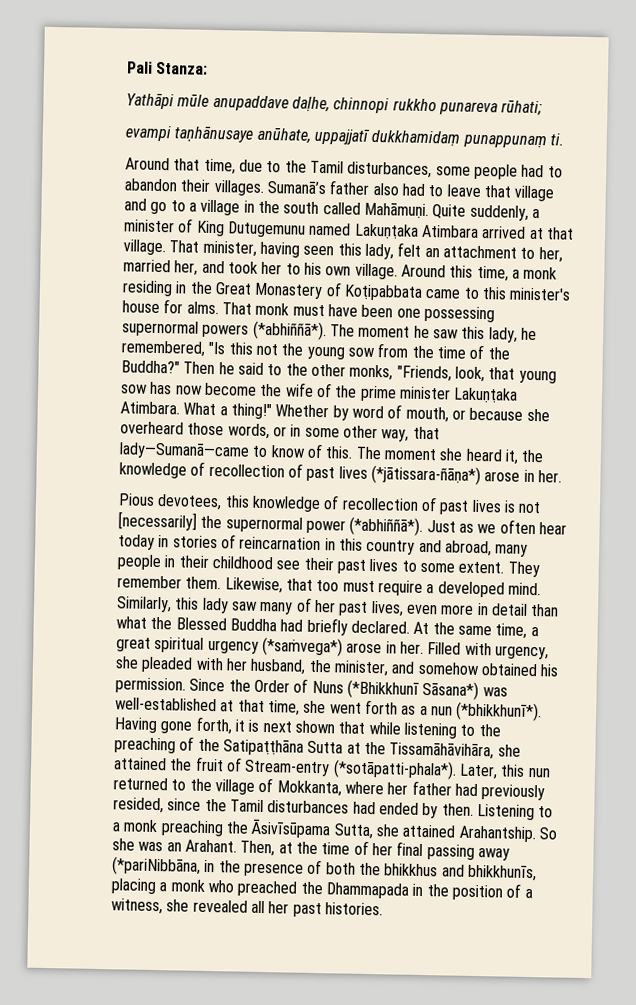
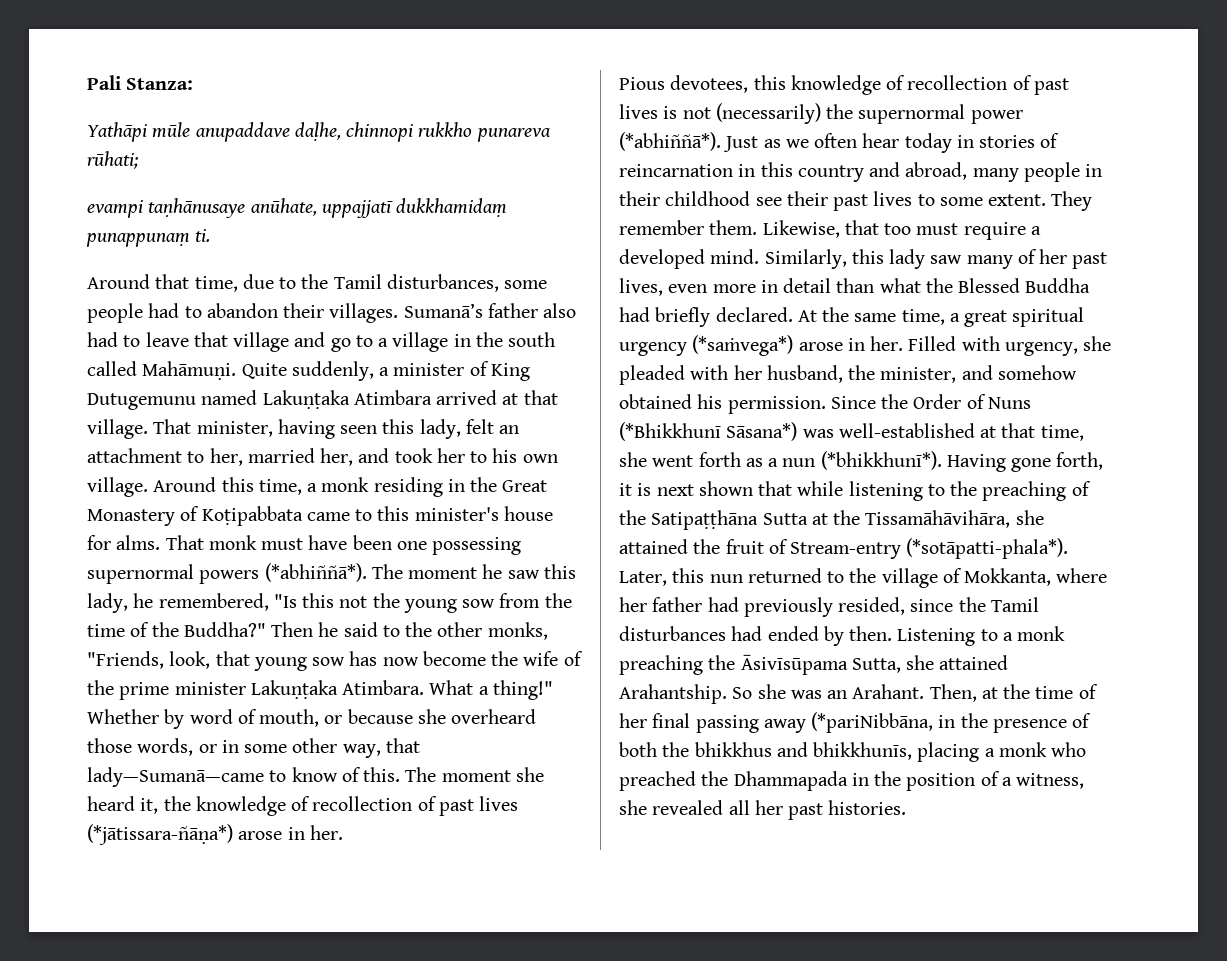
- Pious devotees, this knowledge of recollection of past lives is not [necessarily] the supernormal power (*abhiññā*).
+ Pious devotees, this knowledge of recollection of past lives is not (necessarily) the supernormal power (*abhiññā*).

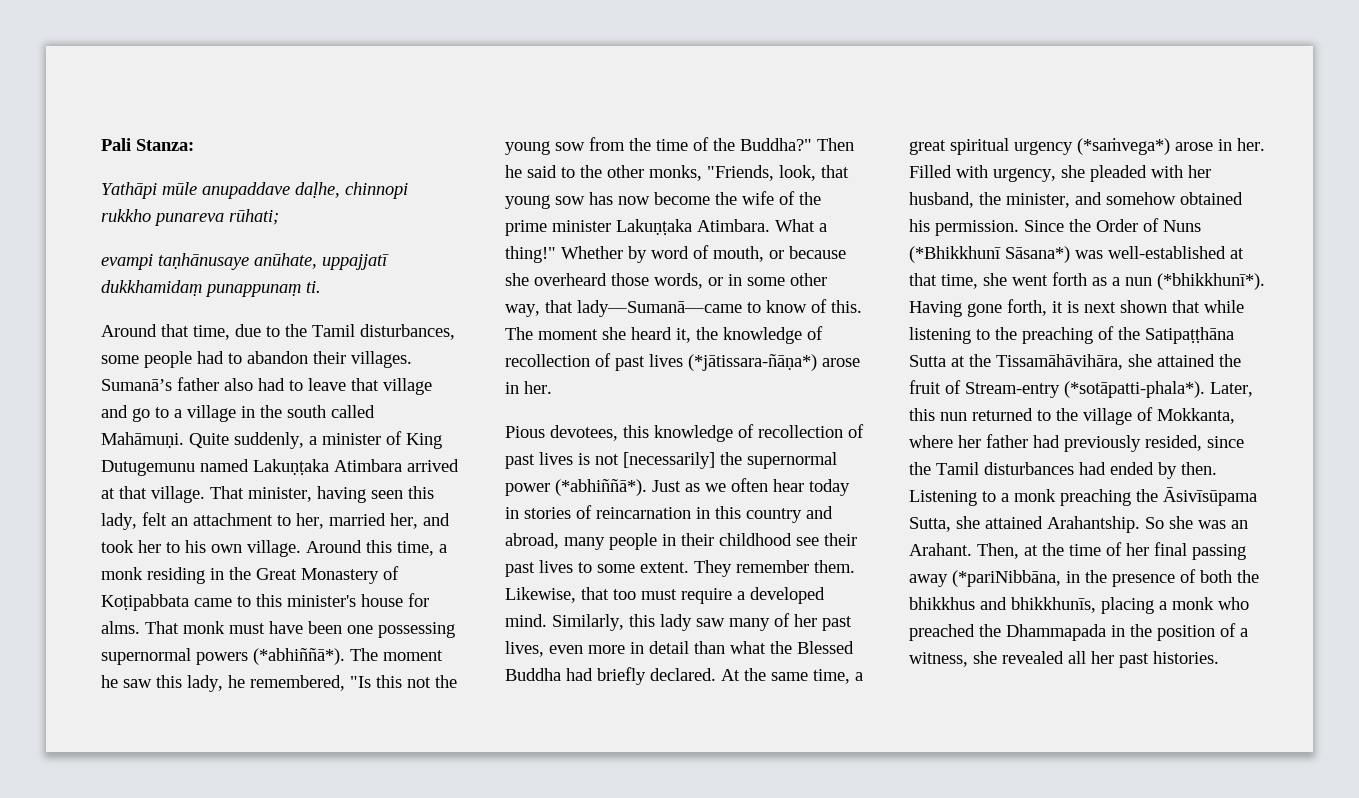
- Pious devotees, this knowledge of recollection of past lives is not (necessarily) the supernormal power (*abhiññā*).
+ Pious devotees, this knowledge of recollection of past lives is not [necessarily] the supernormal power (*abhiññā*).

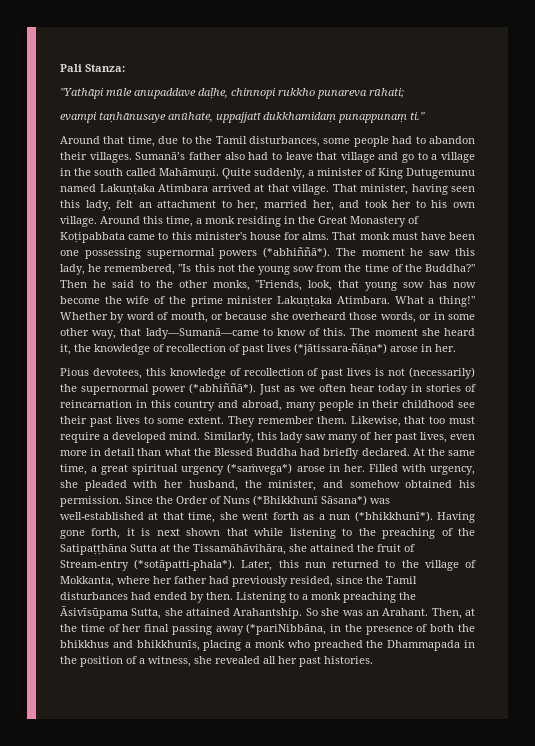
- Yathāpi mūle anupaddave daḷhe, chinnopi rukkho punareva rūhati;
+ "Yathāpi mūle anupaddave daḷhe, chinnopi rukkho punareva rūhati;
- evampi taṇhānusaye anūhate, uppajjatī dukkhamidaṃ punappunaṃ ti.
+ evampi taṇhānusaye anūhate, uppajjatī dukkhamidaṃ punappunaṃ ti."
- Pious devotees, this knowledge of recollection of past lives is not [necessarily] the supernormal power (*abhiññā*).
+ Pious devotees, this knowledge of recollection of past lives is not (necessarily) the supernormal power (*abhiññā*).

